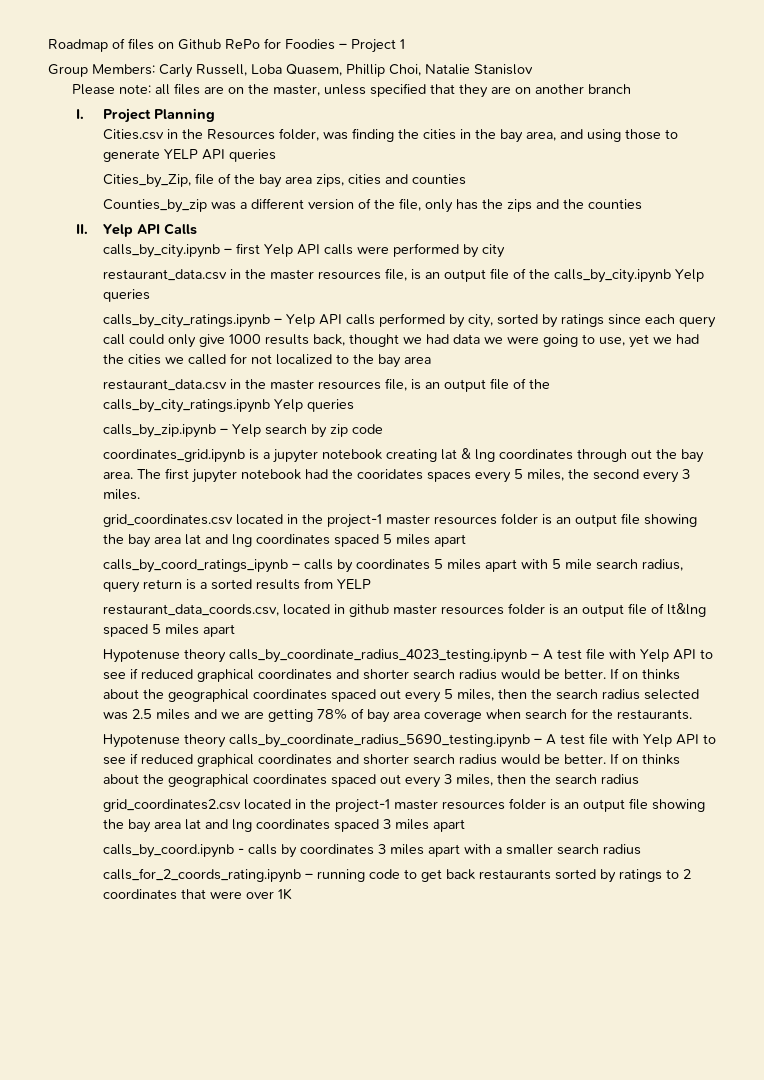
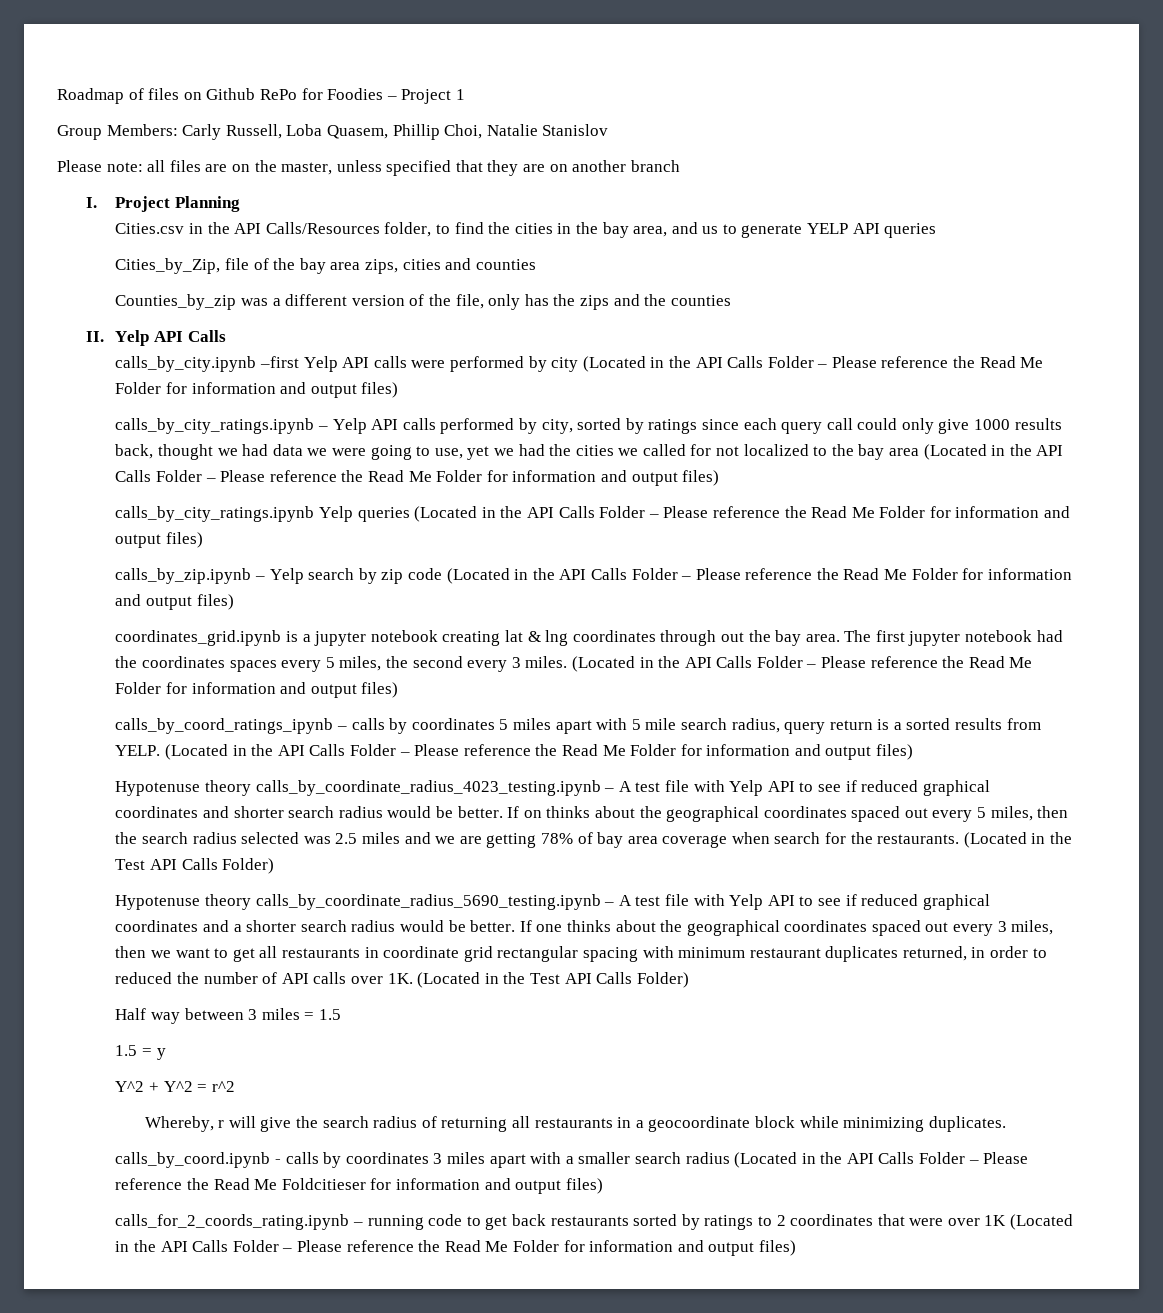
- Cities.csv in the Resources folder, was finding the cities in the bay area, and using those to generate YELP API queries
+ Cities.csv in the API Calls/Resources folder, to find the cities in the bay area, and us to generate YELP API queries
- calls_by_city.ipynb – first Yelp API calls were performed by city
- restaurant_data.csv in the master resources file, is an output file of the calls_by_city.ipynb Yelp queries
+ calls_by_city.ipynb –first Yelp API calls were performed by city (Located in the API Calls Folder – Please reference the Read Me Folder for information and output files)
- calls_by_city_ratings.ipynb – Yelp API calls performed by city, sorted by ratings since each query call could only give 1000 results back, thought we had data we were going to use, yet we had the cities we called for not localized to the bay area
- restaurant_data.csv in the master resources file, is an output file of the calls_by_city_ratings.ipynb Yelp queries
+ calls_by_city_ratings.ipynb – Yelp API calls performed by city, sorted by ratings since each query call could only give 1000 results back, thought we had data we were going to use, yet we had the cities we called for not localized to the bay area (Located in the API Calls Folder – Please reference the Read Me Folder for information and output files)
+ calls_by_city_ratings.ipynb Yelp queries (Located in the API Calls Folder – Please reference the Read Me Folder for information and output files)
- calls_by_zip.ipynb – Yelp search by zip code
+ calls_by_zip.ipynb – Yelp search by zip code (Located in the API Calls Folder – Please reference the Read Me Folder for information and output files)
- The first jupyter notebook had the cooridates spaces every 5 miles, the second every 3 miles.
- grid_coordinates.csv located in the project-1 master resources folder is an output file showing the bay area lat and lng coordinates spaced 5 miles apart
+ The first jupyter notebook had the coordinates spaces every 5 miles, the second every 3 miles. (Located in the API Calls Folder – Please reference the Read Me Folder for information and output files)
- calls_by_coord_ratings_ipynb – calls by coordinates 5 miles apart with 5 mile search radius, query return is a sorted results from YELP
- restaurant_data_coords.csv, located in github master resources folder is an output file of lt&lng spaced 5 miles apart
+ calls_by_coord_ratings_ipynb – calls by coordinates 5 miles apart with 5 mile search radius, query return is a sorted results from YELP. (Located in the API Calls Folder – Please reference the Read Me Folder for information and output files)
- If on thinks about the geographical coordinates spaced out every 5 miles, then the search radius selected was 2.5 miles and we are getting 78% of bay area coverage when search for the restaurants.
+ If on thinks about the geographical coordinates spaced out every 5 miles, then the search radius selected was 2.5 miles and we are getting 78% of bay area coverage when search for the restaurants. (Located in the Test API Calls Folder)
- Hypotenuse theory calls_by_coordinate_radius_5690_testing.ipynb – A test file with Yelp API to see if reduced graphical coordinates and shorter search radius would be better. If on thinks about the geographical coordinates spaced out every 3 miles, then the search radius
- grid_coordinates2.csv located in the project-1 master resources folder is an output file showing the bay area lat and lng coordinates spaced 3 miles apart
+ Hypotenuse theory calls_by_coordinate_radius_5690_testing.ipynb – A test file with Yelp API to see if reduced graphical coordinates and a shorter search radius would be better. If one thinks about the geographical coordinates spaced out every 3 miles, then we want to get all restaurants in coordinate grid rectangular spacing with minimum restaurant duplicates returned, in order to reduced the number of API calls over 1K. (Located in the Test API Calls Folder)
+ Half way between 3 miles = 1.5
+ 1.5 = y
+ Y^2 + Y^2 = r^2
+ Whereby, r will give the search radius of returning all restaurants in a geocoordinate block while minimizing duplicates.
- calls_by_coord.ipynb - calls by coordinates 3 miles apart with a smaller search radius
+ calls_by_coord.ipynb - calls by coordinates 3 miles apart with a smaller search radius (Located in the API Calls Folder – Please reference the Read Me Foldcitieser for information and output files)
- calls_for_2_coords_rating.ipynb – running code to get back restaurants sorted by ratings to 2 coordinates that were over 1K
+ calls_for_2_coords_rating.ipynb – running code to get back restaurants sorted by ratings to 2 coordinates that were over 1K (Located in the API Calls Folder – Please reference the Read Me Folder for information and output files)

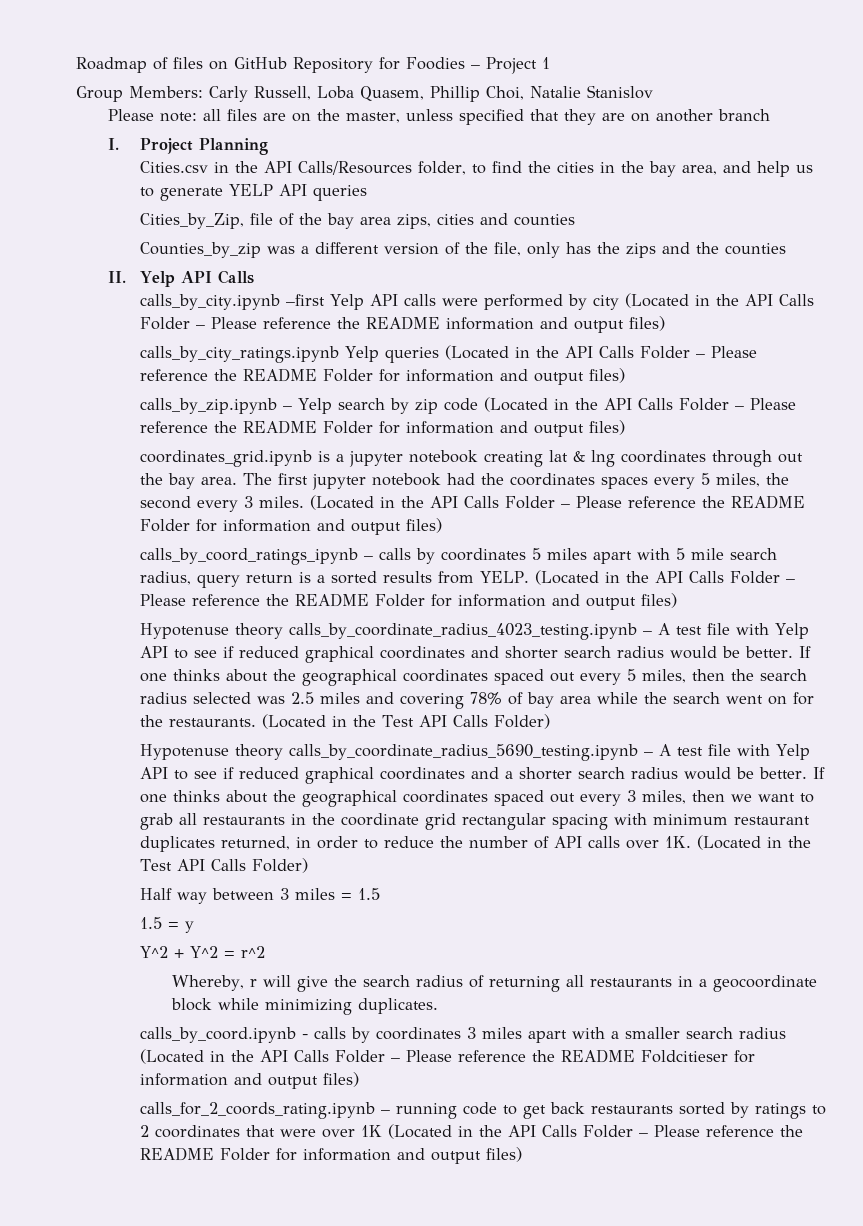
- Roadmap of files on Github RePo for Foodies – Project 1
+ Roadmap of files on GitHub Repository for Foodies – Project 1
- Cities.csv in the API Calls/Resources folder, to find the cities in the bay area, and us to generate YELP API queries
+ Cities.csv in the API Calls/Resources folder, to find the cities in the bay area, and help us to generate YELP API queries
- calls_by_city.ipynb –first Yelp API calls were performed by city (Located in the API Calls Folder – Please reference the Read Me Folder for information and output files)
- calls_by_city_ratings.ipynb – Yelp API calls performed by city, sorted by ratings since each query call could only give 1000 results back, thought we had data we were going to use, yet we had the cities we called for not localized to the bay area (Located in the API Calls Folder – Please reference the Read Me Folder for information and output files)
+ calls_by_city.ipynb –first Yelp API calls were performed by city (Located in the API Calls Folder – Please reference the README information and output files)
- calls_by_city_ratings.ipynb Yelp queries (Located in the API Calls Folder – Please reference the Read Me Folder for information and output files)
+ calls_by_city_ratings.ipynb Yelp queries (Located in the API Calls Folder – Please reference the README Folder for information and output files)
- calls_by_zip.ipynb – Yelp search by zip code (Located in the API Calls Folder – Please reference the Read Me Folder for information and output files)
+ calls_by_zip.ipynb – Yelp search by zip code (Located in the API Calls Folder – Please reference the README Folder for information and output files)
- The first jupyter notebook had the coordinates spaces every 5 miles, the second every 3 miles. (Located in the API Calls Folder – Please reference the Read Me Folder for information and output files)
+ The first jupyter notebook had the coordinates spaces every 5 miles, the second every 3 miles. (Located in the API Calls Folder – Please reference the README Folder for information and output files)
- calls_by_coord_ratings_ipynb – calls by coordinates 5 miles apart with 5 mile search radius, query return is a sorted results from YELP. (Located in the API Calls Folder – Please reference the Read Me Folder for information and output files)
+ calls_by_coord_ratings_ipynb – calls by coordinates 5 miles apart with 5 mile search radius, query return is a sorted results from YELP. (Located in the API Calls Folder – Please reference the README Folder for information and output files)
- If on thinks about the geographical coordinates spaced out every 5 miles, then the search radius selected was 2.5 miles and we are getting 78% of bay area coverage when search for the restaurants.
+ If one thinks about the geographical coordinates spaced out every 5 miles, then the search radius selected was 2.5 miles and covering 78% of bay area while the search went on for the restaurants.
- If one thinks about the geographical coordinates spaced out every 3 miles, then we want to get all restaurants in coordinate grid rectangular spacing with minimum restaurant duplicates returned, in order to reduced the number of API calls over 1K.
+ If one thinks about the geographical coordinates spaced out every 3 miles, then we want to grab all restaurants in the coordinate grid rectangular spacing with minimum restaurant duplicates returned, in order to reduce the number of API calls over 1K.
- calls_by_coord.ipynb - calls by coordinates 3 miles apart with a smaller search radius (Located in the API Calls Folder – Please reference the Read Me Foldcitieser for information and output files)
+ calls_by_coord.ipynb - calls by coordinates 3 miles apart with a smaller search radius (Located in the API Calls Folder – Please reference the README Foldcitieser for information and output files)
- calls_for_2_coords_rating.ipynb – running code to get back restaurants sorted by ratings to 2 coordinates that were over 1K (Located in the API Calls Folder – Please reference the Read Me Folder for information and output files)
+ calls_for_2_coords_rating.ipynb – running code to get back restaurants sorted by ratings to 2 coordinates that were over 1K (Located in the API Calls Folder – Please reference the README Folder for information and output files)

